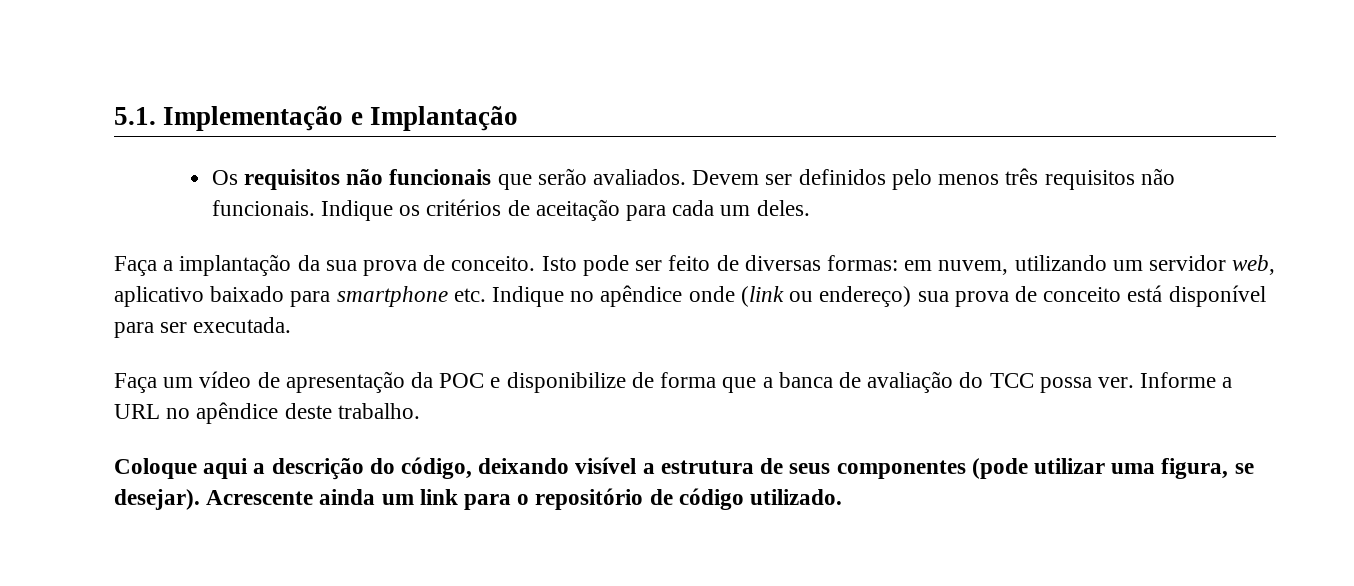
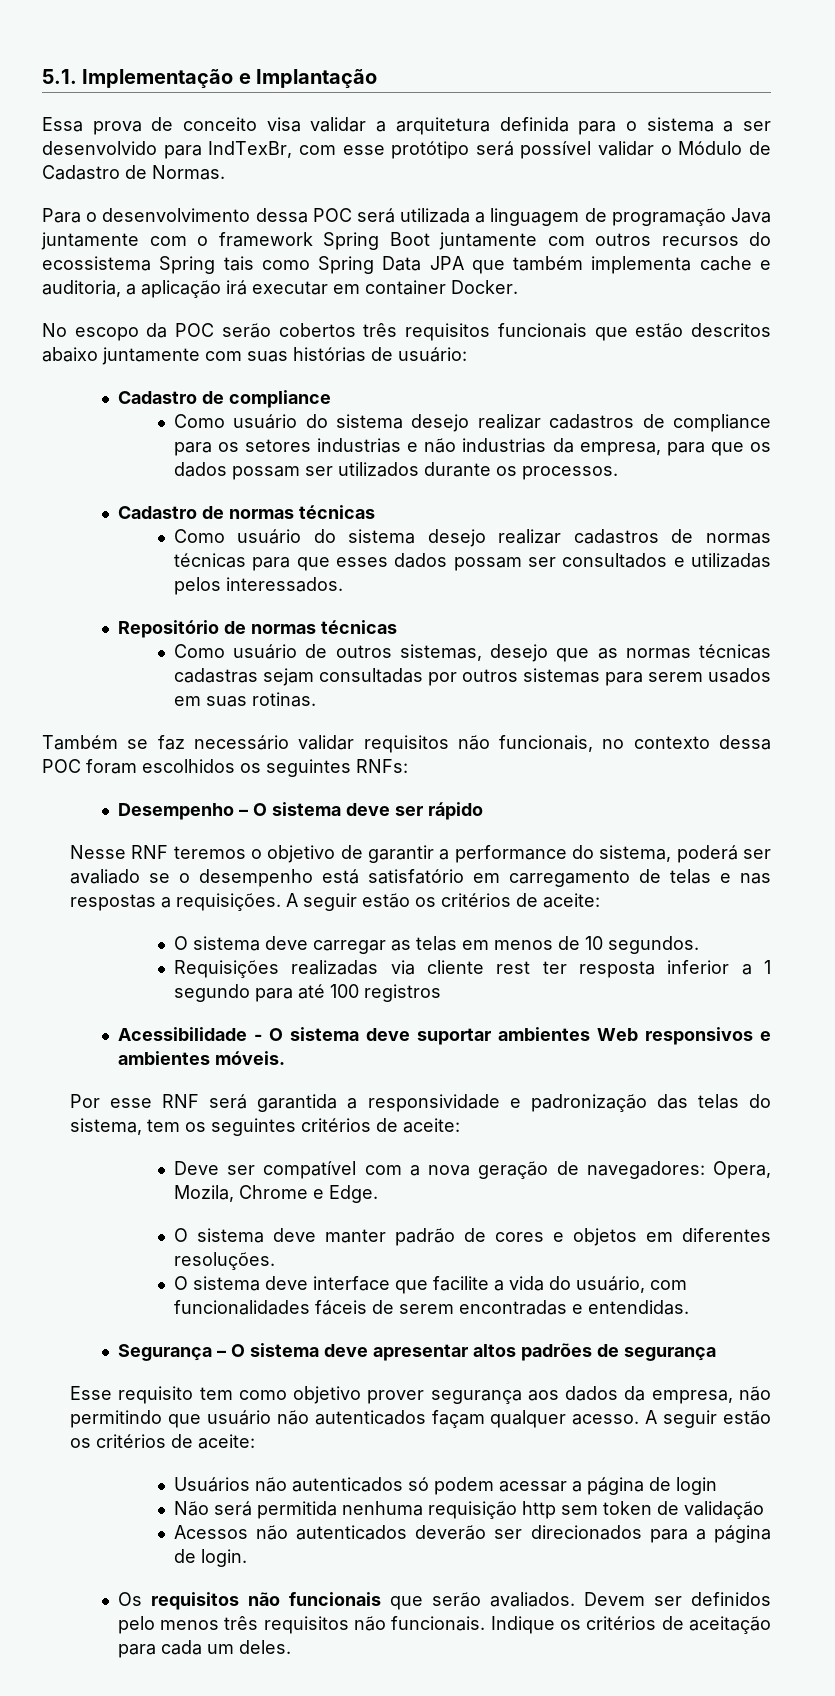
+ Essa prova de conceito visa validar a arquitetura definida para o sistema a ser desenvolvido para IndTexBr, com esse protótipo será possível validar o Módulo de Cadastro de Normas.
+ Para o desenvolvimento dessa POC será utilizada a linguagem de programação Java juntamente com o framework Spring Boot juntamente com outros recursos do ecossistema Spring tais como Spring Data JPA que também implementa cache e auditoria, a aplicação irá executar em container Docker.
+ No escopo da POC serão cobertos três requisitos funcionais que estão descritos abaixo juntamente com suas histórias de usuário:
+ Cadastro de compliance
+ Como usuário do sistema desejo realizar cadastros de compliance para os setores industrias e não industrias da empresa, para que os dados possam ser utilizados durante os processos.
+ Cadastro de normas técnicas
+ Como usuário do sistema desejo realizar cadastros de normas técnicas para que esses dados possam ser consultados e utilizadas pelos interessados.
+ Repositório de normas técnicas
+ Como usuário de outros sistemas, desejo que as normas técnicas cadastras sejam consultadas por outros sistemas para serem usados em suas rotinas.
+ Também se faz necessário validar requisitos não funcionais, no contexto dessa POC foram escolhidos os seguintes RNFs:
+ Desempenho – O sistema deve ser rápido
+ Nesse RNF teremos o objetivo de garantir a performance do sistema, poderá ser avaliado se o desempenho está satisfatório em carregamento de telas e nas respostas a requisições. A seguir estão os critérios de aceite:
+ O sistema deve carregar as telas em menos de 10 segundos.
+ Requisições realizadas via cliente rest ter resposta inferior a 1 segundo para até 100 registros
+ Acessibilidade - O sistema deve suportar ambientes Web responsivos e ambientes móveis.
+ Por esse RNF será garantida a responsividade e padronização das telas do sistema, tem os seguintes critérios de aceite:
+ Deve ser compatível com a nova geração de navegadores: Opera, Mozila, Chrome e Edge.
+ O sistema deve manter padrão de cores e objetos em diferentes resoluções.
+ O sistema deve interface que facilite a vida do usuário, com funcionalidades fáceis de serem encontradas e entendidas.
+ Segurança – O sistema deve apresentar altos padrões de segurança
+ Esse requisito tem como objetivo prover segurança aos dados da empresa, não permitindo que usuário não autenticados façam qualquer acesso. A seguir estão os critérios de aceite:
+ Usuários não autenticados só podem acessar a página de login
+ Não será permitida nenhuma requisição http sem token de validação
+ Acessos não autenticados deverão ser direcionados para a página de login.
- Faça a implantação da sua prova de conceito. Isto pode ser feito de diversas formas: em nuvem, utilizando um servidor web, aplicativo baixado para smartphone etc. Indique no apêndice onde (link ou endereço) sua prova de conceito está disponível para ser executada.
- Faça um vídeo de apresentação da POC e disponibilize de forma que a banca de avaliação do TCC possa ver. Informe a URL no apêndice deste trabalho.
- Coloque aqui a descrição do código, deixando visível a estrutura de seus componentes (pode utilizar uma figura, se desejar). Acrescente ainda um link para o repositório de código utilizado.

